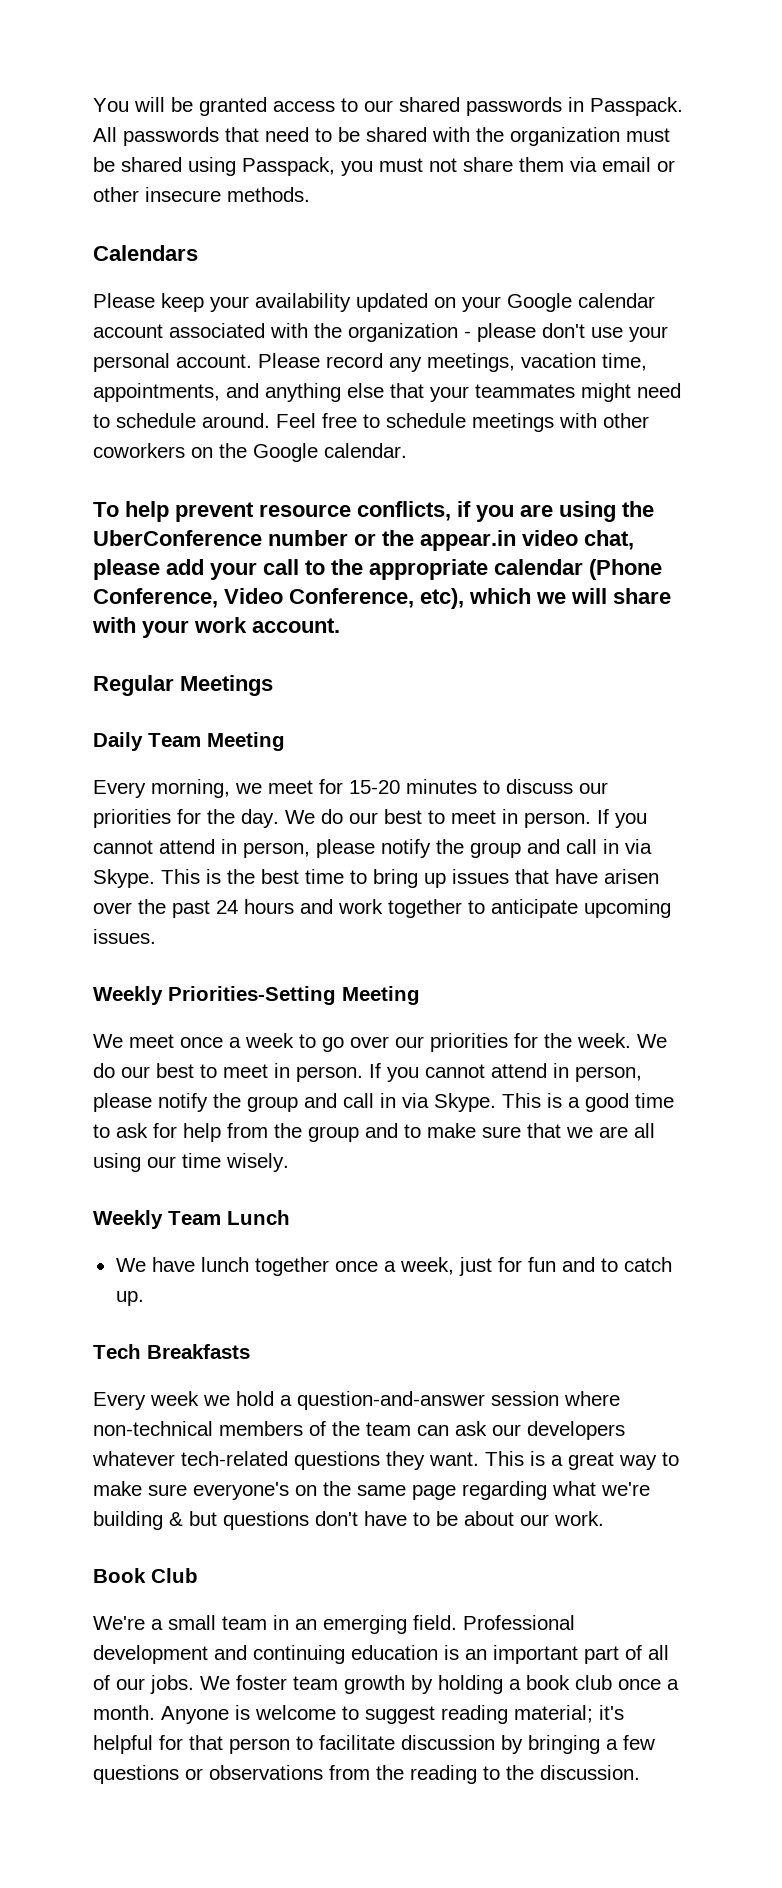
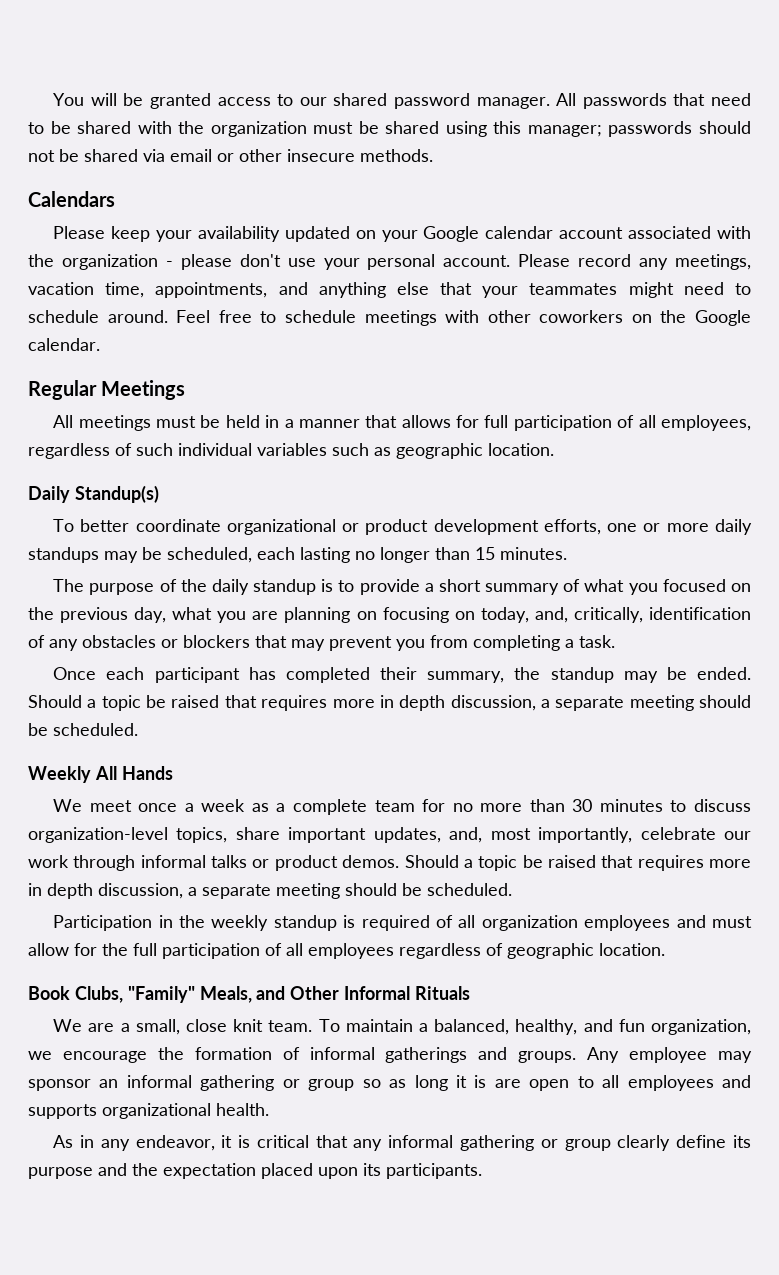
- You will be granted access to our shared passwords in Passpack.
+ You will be granted access to our shared password manager.
- All passwords that need to be shared with the organization must be shared using Passpack, you must not share them via email or other insecure methods.
+ All passwords that need to be shared with the organization must be shared using this manager; passwords should not be shared via email or other insecure methods.
- To help prevent resource conflicts, if you are using the UberConference number or the appear.in video chat, please add your call to the appropriate calendar (Phone Conference, Video Conference, etc), which we will share with your work account.
  Regular Meetings
- Daily Team Meeting
- Every morning, we meet for 15-20 minutes to discuss our priorities for the day. We do our best to meet in person. If you cannot attend in person, please notify the group and call in via Skype. This is the best time to bring up issues that have arisen over the past 24 hours and work together to anticipate upcoming issues.
- Weekly Priorities-Setting Meeting
+ All meetings must be held in a manner that allows for full participation of all employees, regardless of such individual variables such as geographic location.
+ Daily Standup(s)
+ To better coordinate organizational or product development efforts, one or more daily standups may be scheduled, each lasting no longer than 15 minutes.
+ The purpose of the daily standup is to provide a short summary of what you focused on the previous day, what you are planning on focusing on today, and, critically, identification of any obstacles or blockers that may prevent you from completing a task.
+ Once each participant has completed their summary, the standup may be ended. Should a topic be raised that requires more in depth discussion, a separate meeting should be scheduled.
+ Weekly All Hands
- We meet once a week to go over our priorities for the week. We do our best to meet in person. If you cannot attend in person, please notify the group and call in via Skype. This is a good time to ask for help from the group and to make sure that we are all using our time wisely.
- Weekly Team Lunch
- We have lunch together once a week, just for fun and to catch up.
- Tech Breakfasts
- Every week we hold a question-and-answer session where non-technical members of the team can ask our developers whatever tech-related questions they want. This is a great way to make sure everyone's on the same page regarding what we're building & but questions don't have to be about our work.
- Book Club
- We're a small team in an emerging field. Professional development and continuing education is an important part of all of our jobs. We foster team growth by holding a book club once a month. Anyone is welcome to suggest reading material; it's helpful for that person to facilitate discussion by bringing a few questions or observations from the reading to the discussion.
+ We meet once a week as a complete team for no more than 30 minutes to discuss organization-level topics, share important updates, and, most importantly, celebrate our work through informal talks or product demos. Should a topic be raised that requires more in depth discussion, a separate meeting should be scheduled.
+ Participation in the weekly standup is required of all organization employees and must allow for the full participation of all employees regardless of geographic location.
+ Book Clubs, "Family" Meals, and Other Informal Rituals
+ We are a small, close knit team. To maintain a balanced, healthy, and fun organization, we encourage the formation of informal gatherings and groups. Any employee may sponsor an informal gathering or group so as long it is are open to all employees and supports organizational health.
+ As in any endeavor, it is critical that any informal gathering or group clearly define its purpose and the expectation placed upon its participants.

